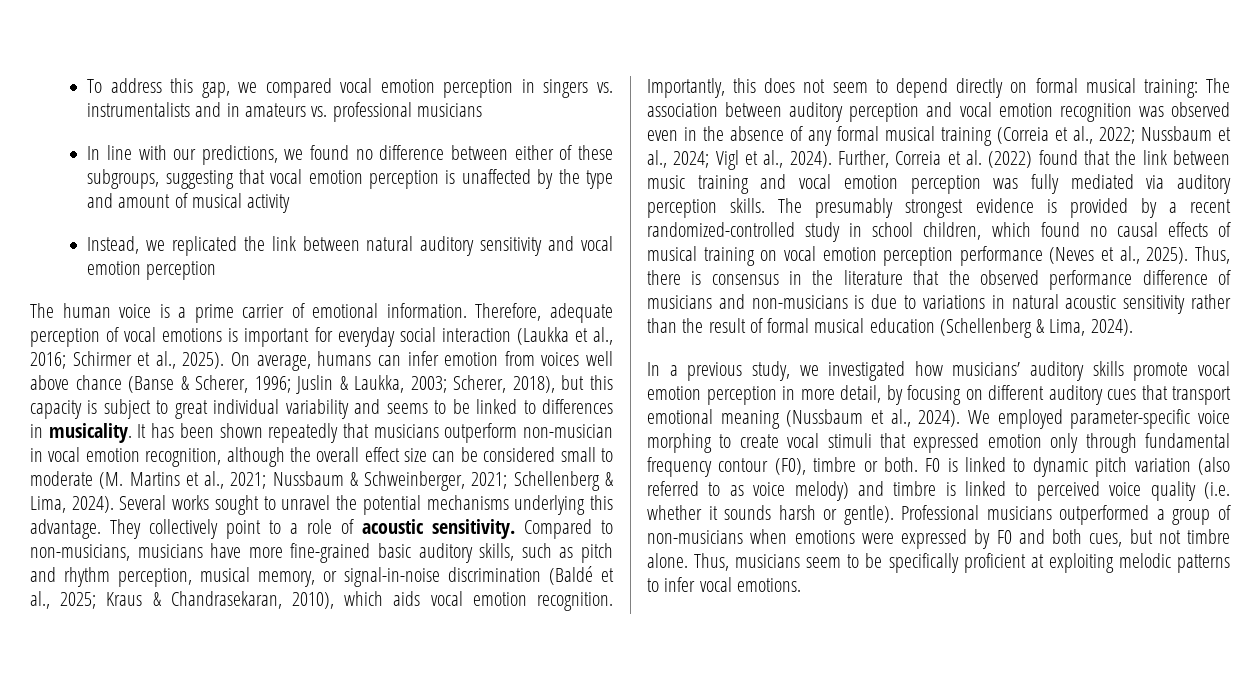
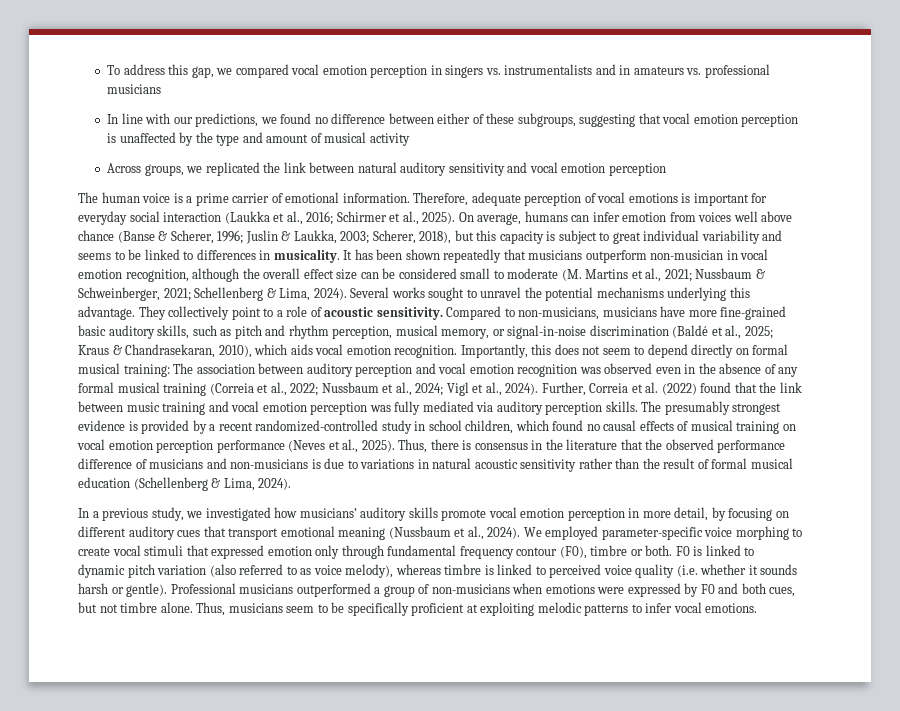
- Instead, we replicated the link between natural auditory sensitivity and vocal emotion perception
+ Across groups, we replicated the link between natural auditory sensitivity and vocal emotion perception
- F0 is linked to dynamic pitch variation (also referred to as voice melody) and timbre is linked to perceived voice quality (i.e. whether it sounds harsh or gentle).
+ F0 is linked to dynamic pitch variation (also referred to as voice melody), whereas timbre is linked to perceived voice quality (i.e. whether it sounds harsh or gentle).

